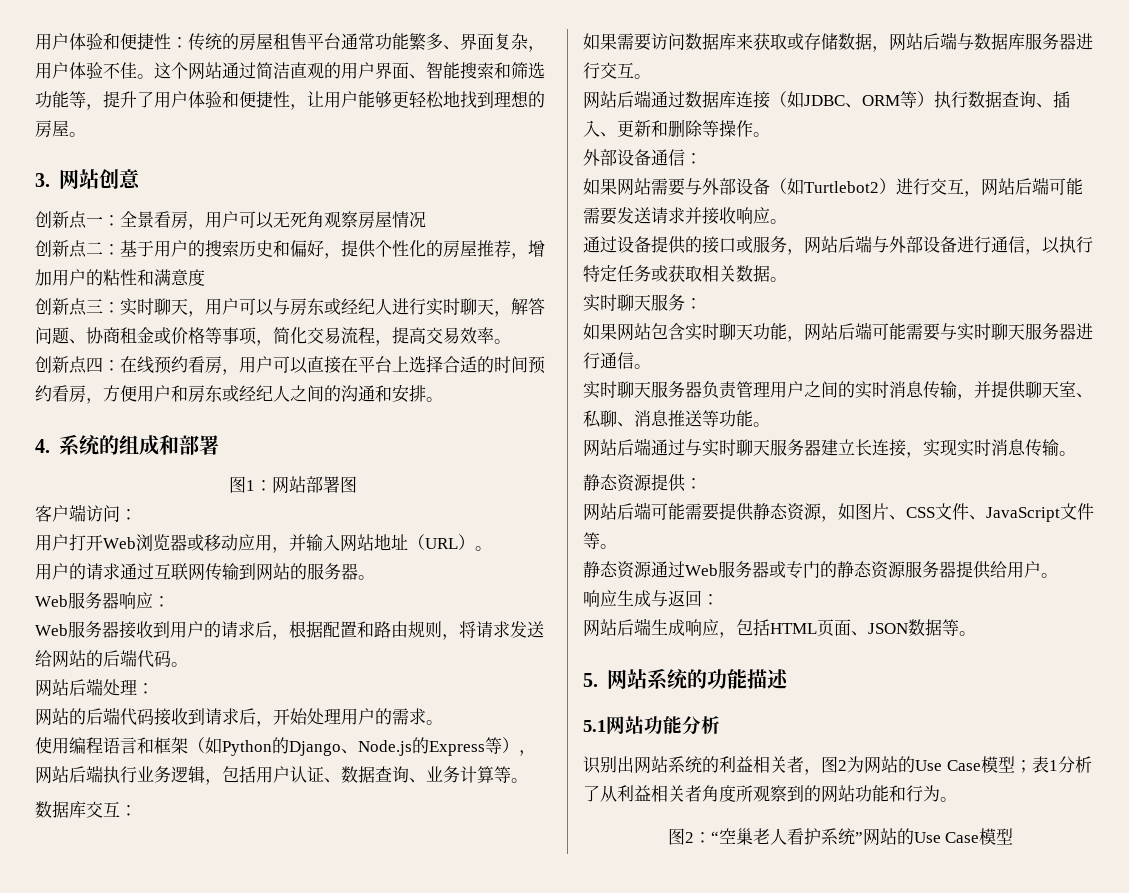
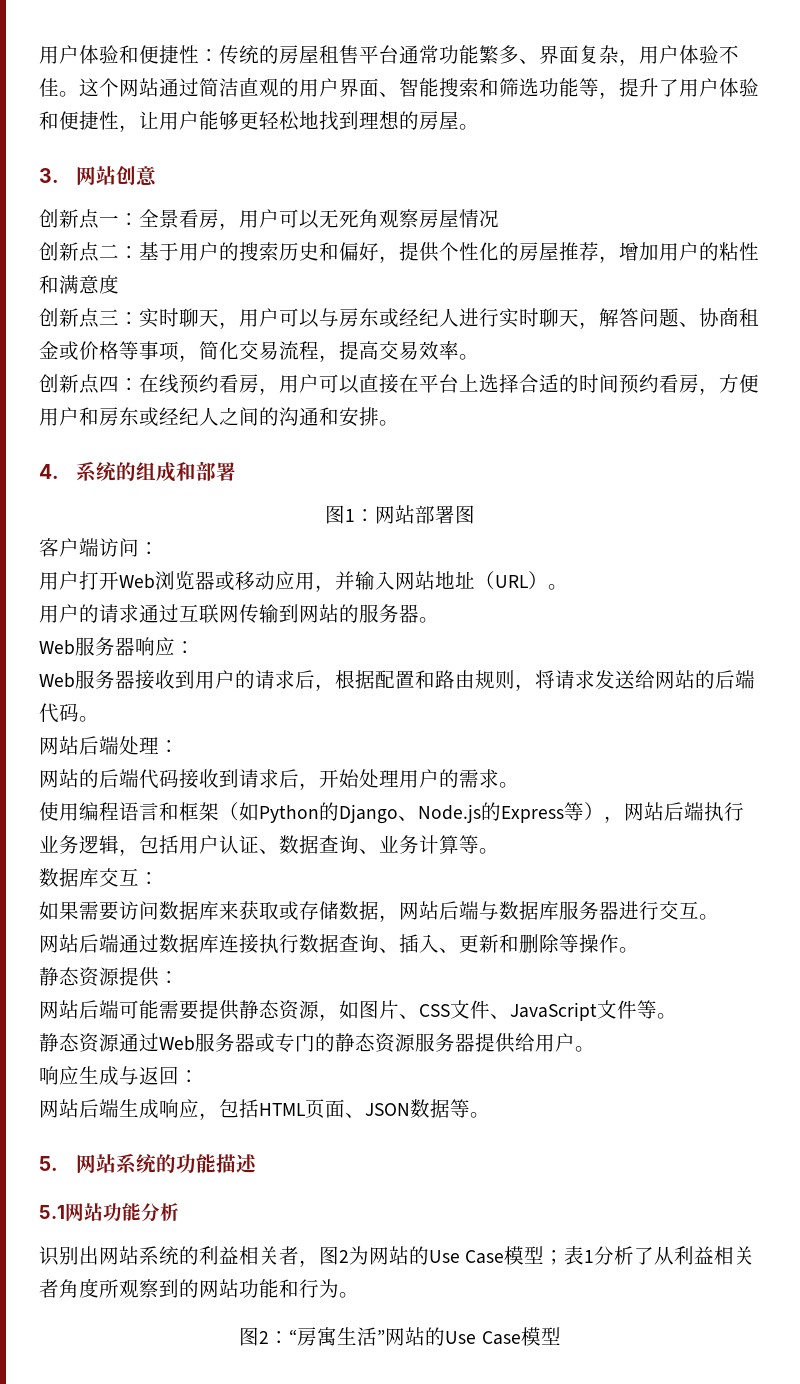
- 网站后端通过数据库连接（如JDBC、ORM等）执行数据查询、插入、更新和删除等操作。
+ 网站后端通过数据库连接执行数据查询、插入、更新和删除等操作。
- 外部设备通信：
- 如果网站需要与外部设备（如Turtlebot2）进行交互，网站后端可能需要发送请求并接收响应。
- 通过设备提供的接口或服务，网站后端与外部设备进行通信，以执行特定任务或获取相关数据。
- 实时聊天服务：
- 如果网站包含实时聊天功能，网站后端可能需要与实时聊天服务器进行通信。
- 实时聊天服务器负责管理用户之间的实时消息传输，并提供聊天室、私聊、消息推送等功能。
- 网站后端通过与实时聊天服务器建立长连接，实现实时消息传输。
- 图2：“空巢老人看护系统”网站的Use Case模型
+ 图2：“房寓生活”网站的Use Case模型

